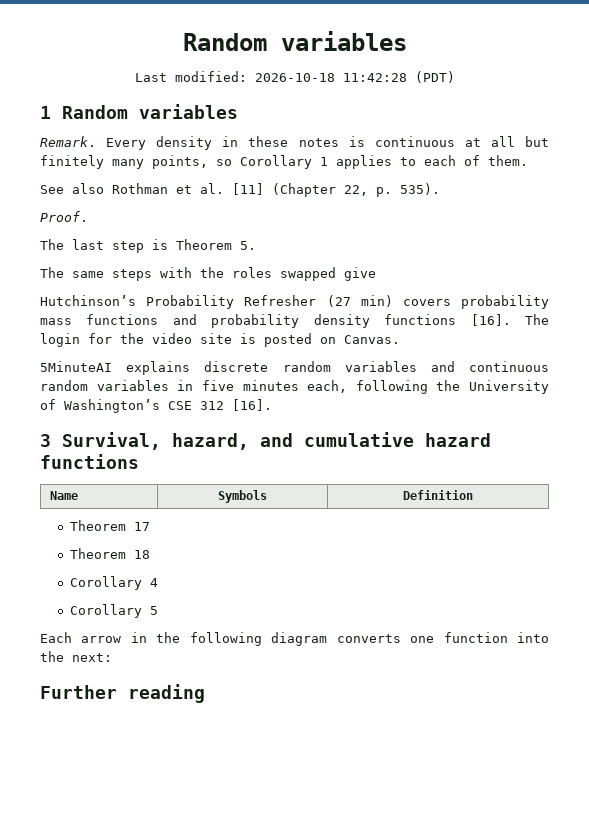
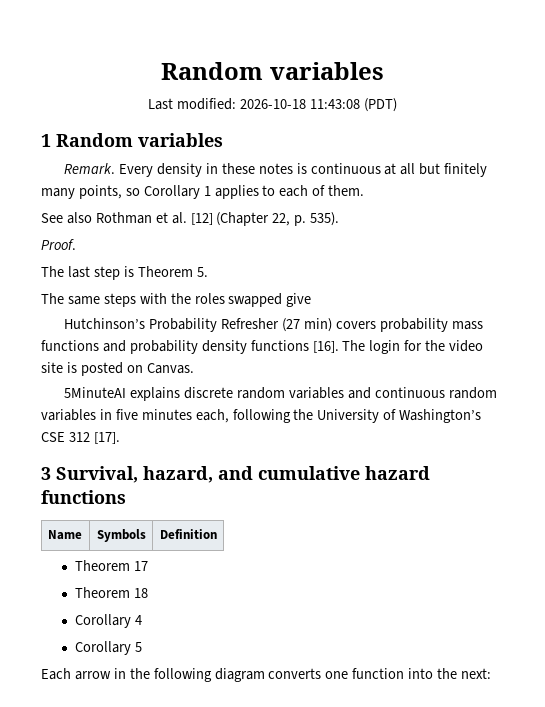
- Last modified: 2026-10-18 11:42:28 (PDT)
+ Last modified: 2026-10-18 11:43:08 (PDT)
- See also Rothman et al. [11] (Chapter 22, p. 535).
+ See also Rothman et al. [12] (Chapter 22, p. 535).
- 5MinuteAI explains discrete random variables and continuous random variables in five minutes each, following the University of Washington’s CSE 312 [16].
+ 5MinuteAI explains discrete random variables and continuous random variables in five minutes each, following the University of Washington’s CSE 312 [17].
- Further reading

